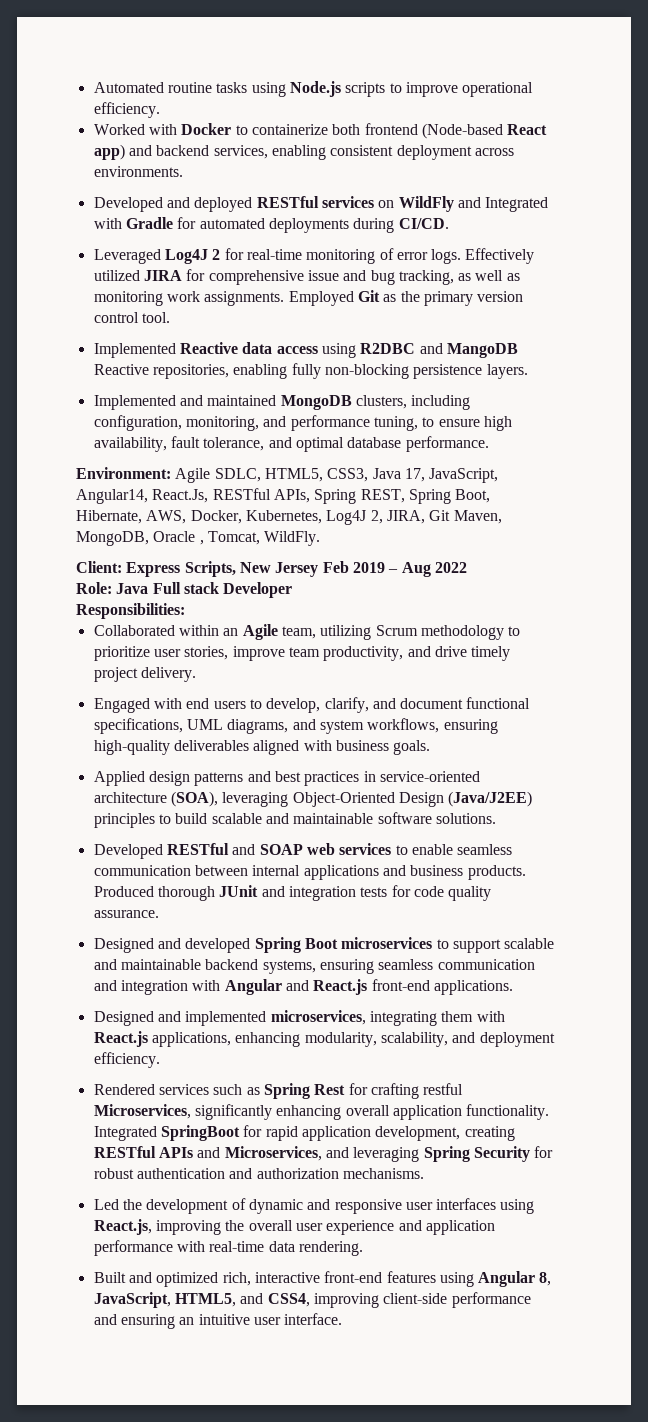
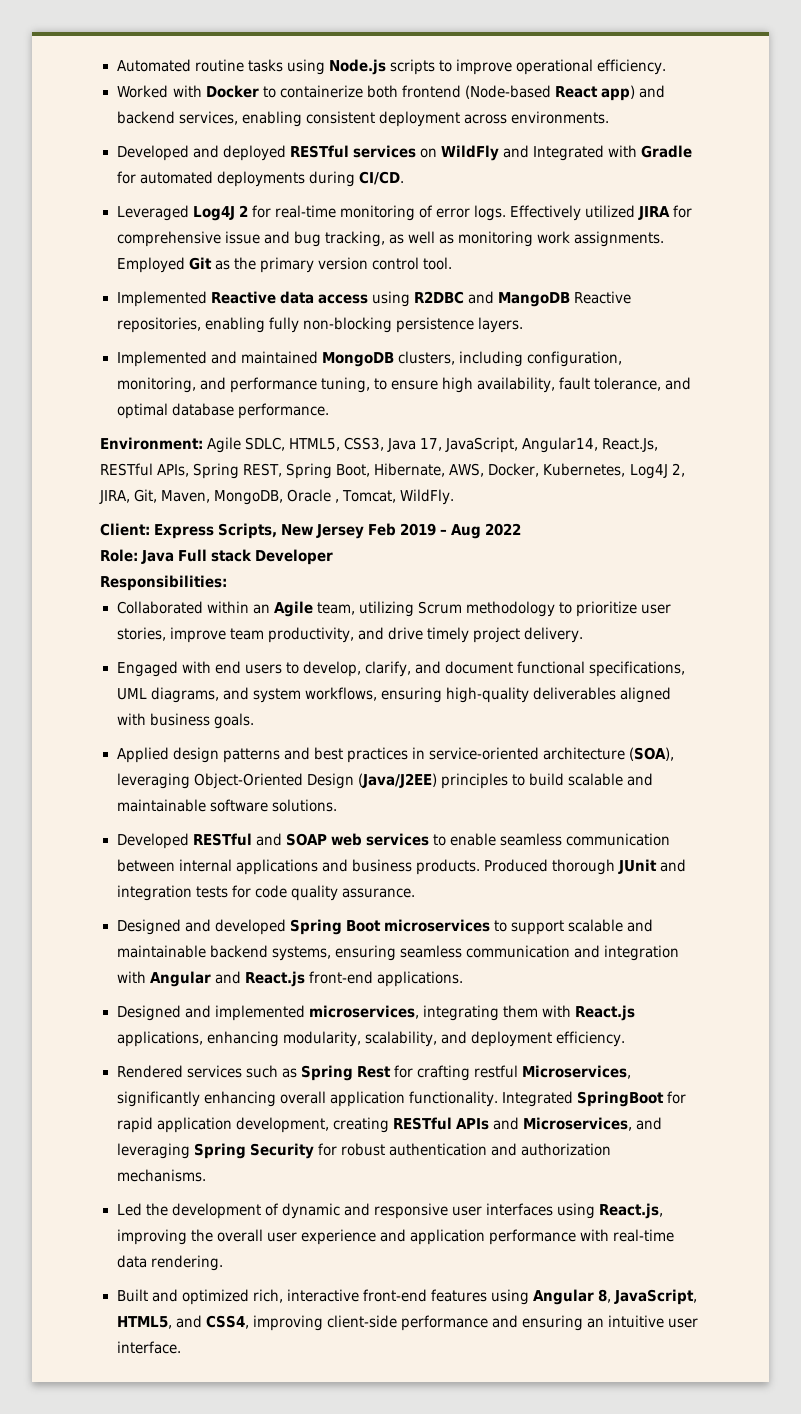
- Environment: Agile SDLC, HTML5, CSS3, Java 17, JavaScript, Angular14, React.Js, RESTful APIs, Spring REST, Spring Boot, Hibernate, AWS, Docker, Kubernetes, Log4J 2, JIRA, Git Maven, MongoDB, Oracle , Tomcat, WildFly.
+ Environment: Agile SDLC, HTML5, CSS3, Java 17, JavaScript, Angular14, React.Js, RESTful APIs, Spring REST, Spring Boot, Hibernate, AWS, Docker, Kubernetes, Log4J 2, JIRA, Git, Maven, MongoDB, Oracle , Tomcat, WildFly.

